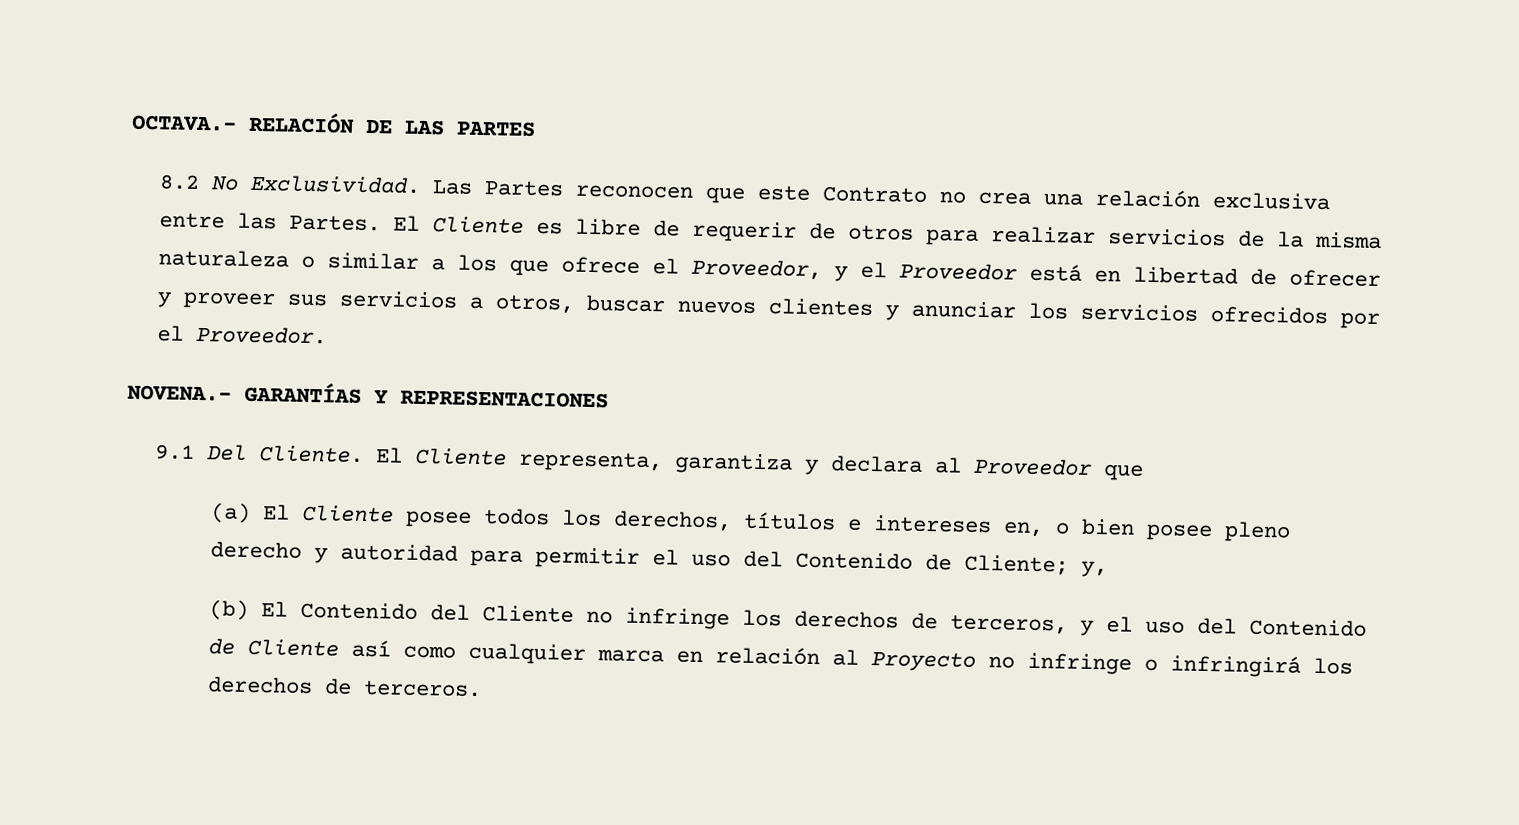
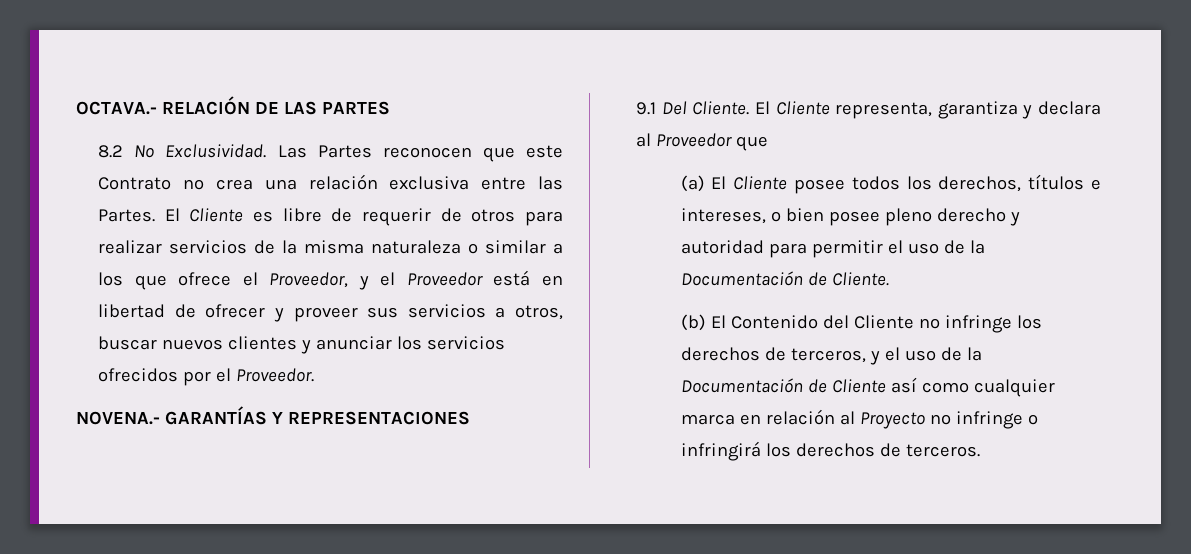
- (a) El Cliente posee todos los derechos, títulos e intereses en, o bien posee pleno derecho y autoridad para permitir el uso del Contenido de Cliente; y,
+ (a) El Cliente posee todos los derechos, títulos e intereses, o bien posee pleno derecho y autoridad para permitir el uso de la Documentación de Cliente.
- (b) El Contenido del Cliente no infringe los derechos de terceros, y el uso del Contenido de Cliente así como cualquier marca en relación al Proyecto no infringe o infringirá los derechos de terceros.
+ (b) El Contenido del Cliente no infringe los derechos de terceros, y el uso de la Documentación de Cliente así como cualquier marca en relación al Proyecto no infringe o infringirá los derechos de terceros.

